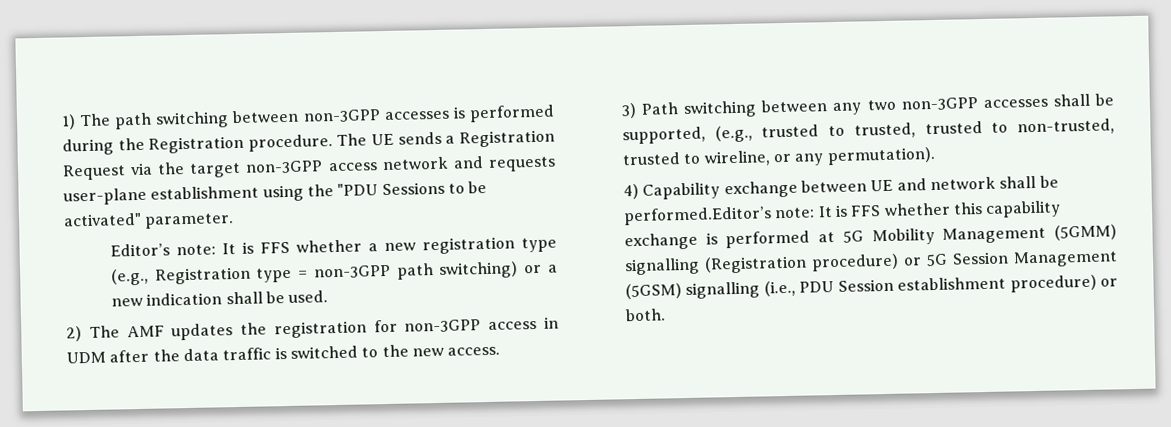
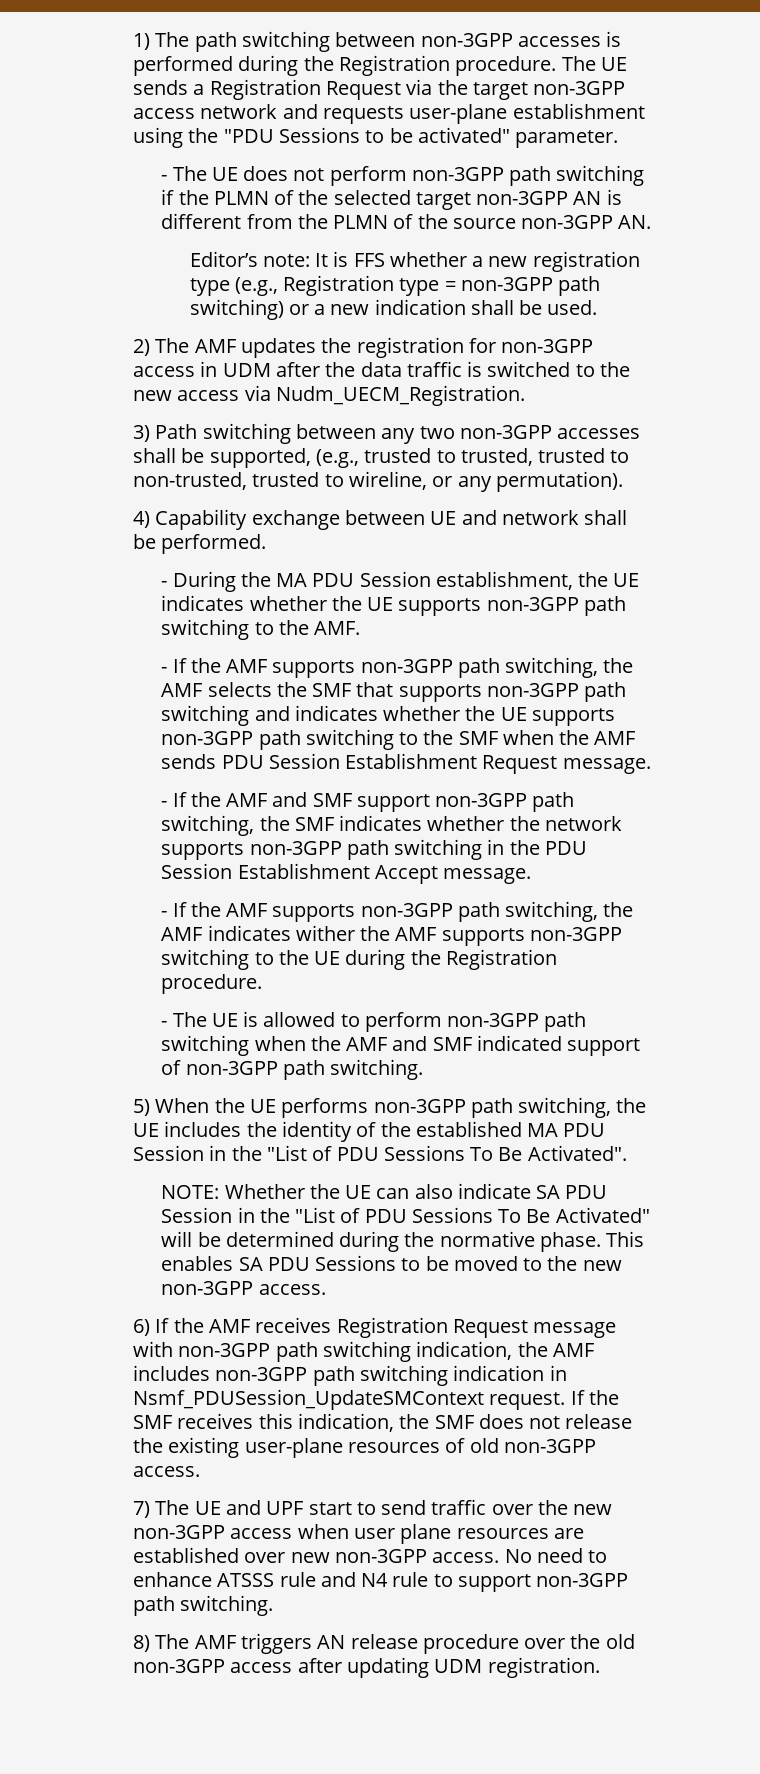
+ - The UE does not perform non-3GPP path switching if the PLMN of the selected target non-3GPP AN is different from the PLMN of the source non-3GPP AN.
- 2) The AMF updates the registration for non-3GPP access in UDM after the data traffic is switched to the new access.
+ 2) The AMF updates the registration for non-3GPP access in UDM after the data traffic is switched to the new access via Nudm_UECM_Registration.
- 4) Capability exchange between UE and network shall be performed.Editor’s note: It is FFS whether this capability exchange is performed at 5G Mobility Management (5GMM) signalling (Registration procedure) or 5G Session Management (5GSM) signalling (i.e., PDU Session establishment procedure) or both.
+ 4) Capability exchange between UE and network shall be performed.
+ - During the MA PDU Session establishment, the UE indicates whether the UE supports non-3GPP path switching to the AMF.
+ - If the AMF supports non-3GPP path switching, the AMF selects the SMF that supports non-3GPP path switching and indicates whether the UE supports non-3GPP path switching to the SMF when the AMF sends PDU Session Establishment Request message.
+ - If the AMF and SMF support non-3GPP path switching, the SMF indicates whether the network supports non-3GPP path switching in the PDU Session Establishment Accept message.
+ - If the AMF supports non-3GPP path switching, the AMF indicates wither the AMF supports non-3GPP switching to the UE during the Registration procedure.
+ - The UE is allowed to perform non-3GPP path switching when the AMF and SMF indicated support of non-3GPP path switching.
+ 5) When the UE performs non-3GPP path switching, the UE includes the identity of the established MA PDU Session in the "List of PDU Sessions To Be Activated".
+ NOTE: Whether the UE can also indicate SA PDU Session in the "List of PDU Sessions To Be Activated" will be determined during the normative phase. This enables SA PDU Sessions to be moved to the new non-3GPP access.
+ 6) If the AMF receives Registration Request message with non-3GPP path switching indication, the AMF includes non-3GPP path switching indication in Nsmf_PDUSession_UpdateSMContext request. If the SMF receives this indication, the SMF does not release the existing user-plane resources of old non-3GPP access.
+ 7) The UE and UPF start to send traffic over the new non-3GPP access when user plane resources are established over new non-3GPP access. No need to enhance ATSSS rule and N4 rule to support non-3GPP path switching.
+ 8) The AMF triggers AN release procedure over the old non-3GPP access after updating UDM registration.

